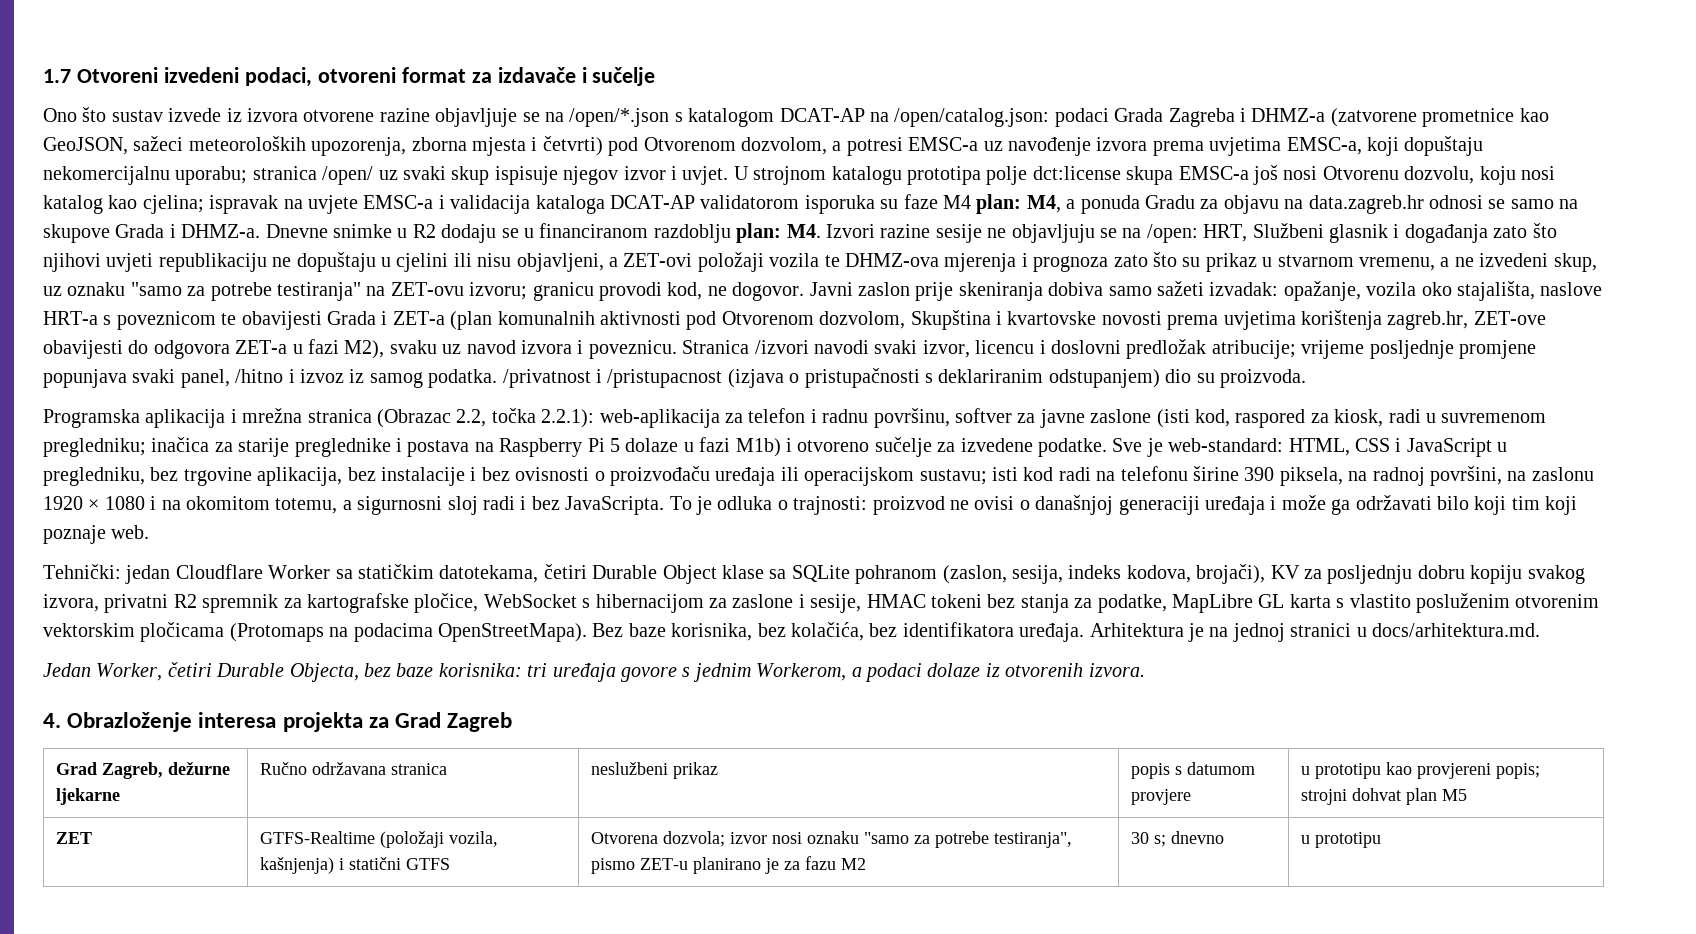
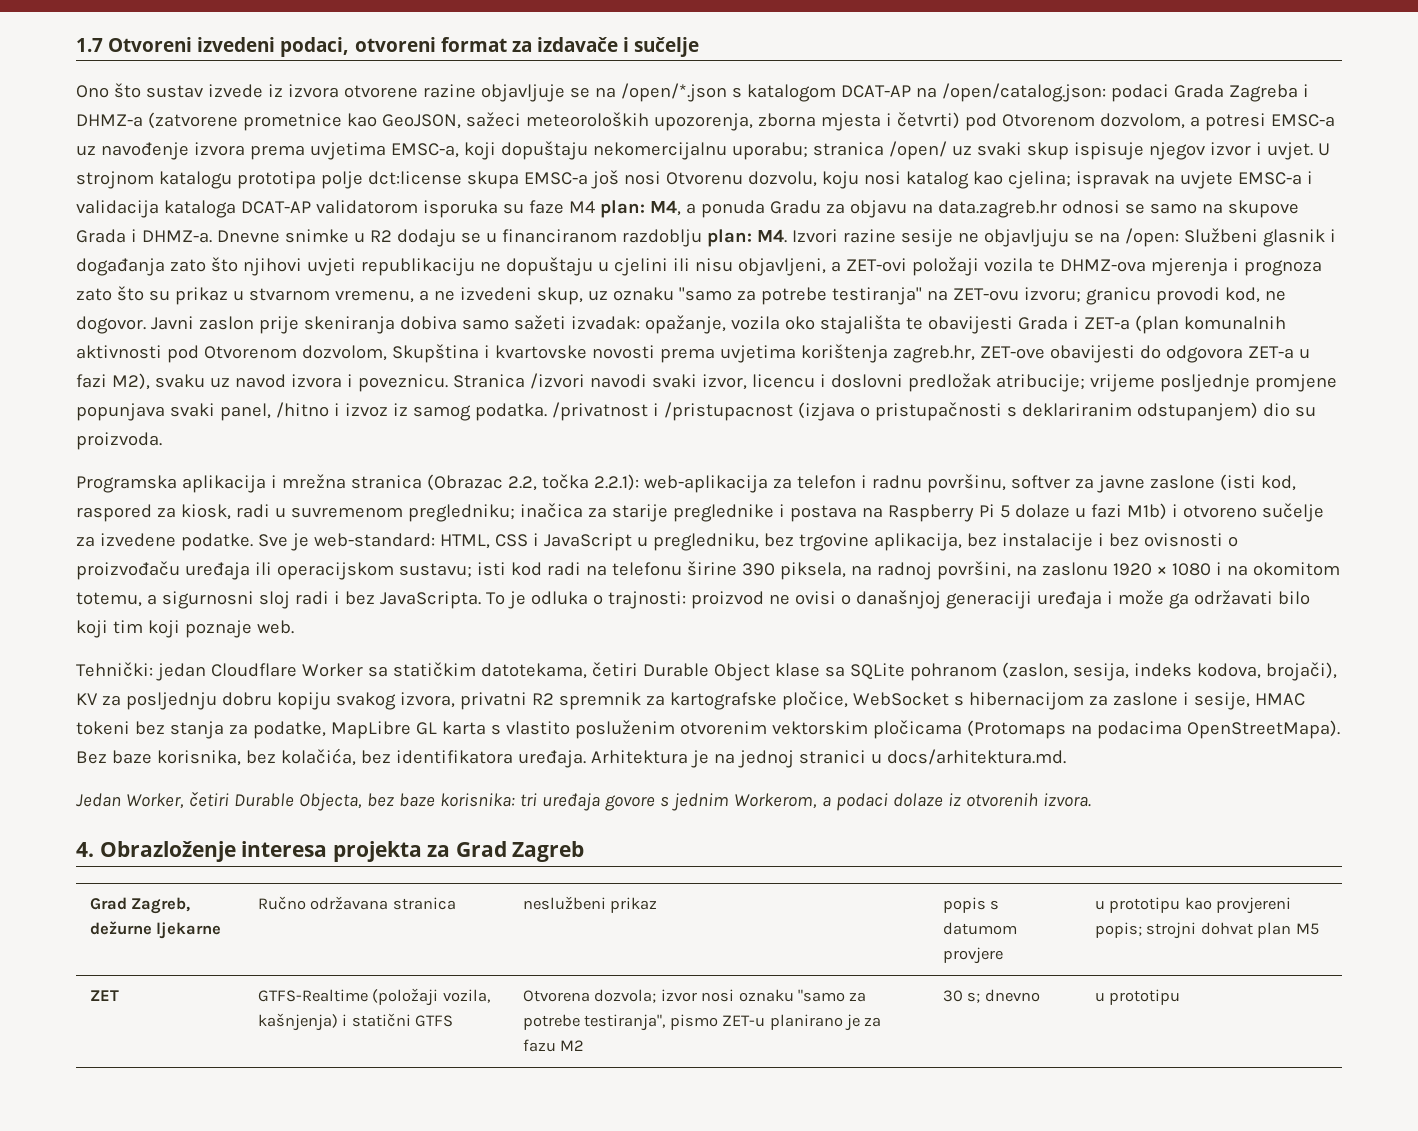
- HRT, Službeni glasnik i događanja zato što njihovi uvjeti republikaciju ne dopuštaju u cjelini ili nisu objavljeni, a ZET-ovi položaji vozila te DHMZ-ova mjerenja i prognoza zato što su prikaz u stvarnom vremenu, a ne izvedeni skup, uz oznaku "samo za potrebe testiranja" na ZET-ovu izvoru;
+ Službeni glasnik i događanja zato što njihovi uvjeti republikaciju ne dopuštaju u cjelini ili nisu objavljeni, a ZET-ovi položaji vozila te DHMZ-ova mjerenja i prognoza zato što su prikaz u stvarnom vremenu, a ne izvedeni skup, uz oznaku "samo za potrebe testiranja" na ZET-ovu izvoru;
- Javni zaslon prije skeniranja dobiva samo sažeti izvadak: opažanje, vozila oko stajališta, naslove HRT-a s poveznicom te obavijesti Grada i ZET-a (plan komunalnih aktivnosti pod Otvorenom dozvolom, Skupština i kvartovske novosti prema uvjetima korištenja zagreb.hr, ZET-ove obavijesti do odgovora ZET-a u fazi M2), svaku uz navod izvora i poveznicu.
+ Javni zaslon prije skeniranja dobiva samo sažeti izvadak: opažanje, vozila oko stajališta te obavijesti Grada i ZET-a (plan komunalnih aktivnosti pod Otvorenom dozvolom, Skupština i kvartovske novosti prema uvjetima korištenja zagreb.hr, ZET-ove obavijesti do odgovora ZET-a u fazi M2), svaku uz navod izvora i poveznicu.

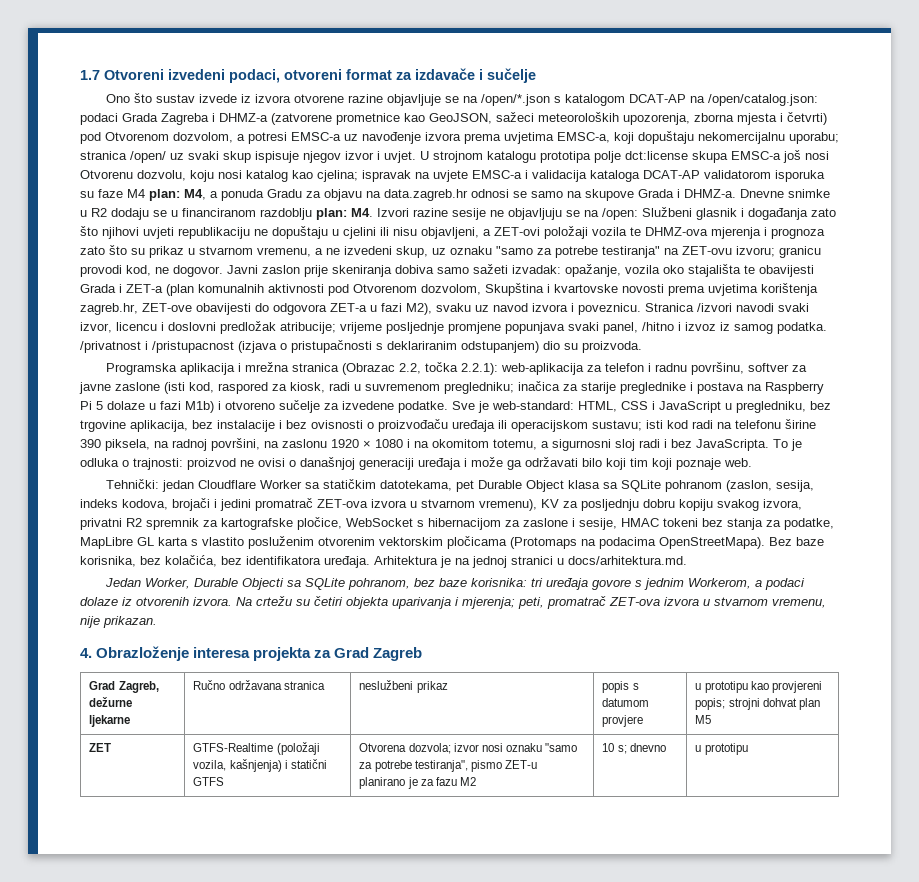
- Tehnički: jedan Cloudflare Worker sa statičkim datotekama, četiri Durable Object klase sa SQLite pohranom (zaslon, sesija, indeks kodova, brojači), KV za posljednju dobru kopiju svakog izvora, privatni R2 spremnik za kartografske pločice, WebSocket s hibernacijom za zaslone i sesije, HMAC tokeni bez stanja za podatke, MapLibre GL karta s vlastito posluženim otvorenim vektorskim pločicama (Protomaps na podacima OpenStreetMapa).
+ Tehnički: jedan Cloudflare Worker sa statičkim datotekama, pet Durable Object klasa sa SQLite pohranom (zaslon, sesija, indeks kodova, brojači i jedini promatrač ZET-ova izvora u stvarnom vremenu), KV za posljednju dobru kopiju svakog izvora, privatni R2 spremnik za kartografske pločice, WebSocket s hibernacijom za zaslone i sesije, HMAC tokeni bez stanja za podatke, MapLibre GL karta s vlastito posluženim otvorenim vektorskim pločicama (Protomaps na podacima OpenStreetMapa).
- Jedan Worker, četiri Durable Objecta, bez baze korisnika: tri uređaja govore s jednim Workerom, a podaci dolaze iz otvorenih izvora.
+ Jedan Worker, Durable Objecti sa SQLite pohranom, bez baze korisnika: tri uređaja govore s jednim Workerom, a podaci dolaze iz otvorenih izvora. Na crtežu su četiri objekta uparivanja i mjerenja; peti, promatrač ZET-ova izvora u stvarnom vremenu, nije prikazan.
- ZET | GTFS-Realtime (položaji vozila, kašnjenja) i statični GTFS | Otvorena dozvola; izvor nosi oznaku "samo za potrebe testiranja", pismo ZET-u planirano je za fazu M2 | 30 s; dnevno | u prototipu
+ ZET | GTFS-Realtime (položaji vozila, kašnjenja) i statični GTFS | Otvorena dozvola; izvor nosi oznaku "samo za potrebe testiranja", pismo ZET-u planirano je za fazu M2 | 10 s; dnevno | u prototipu

